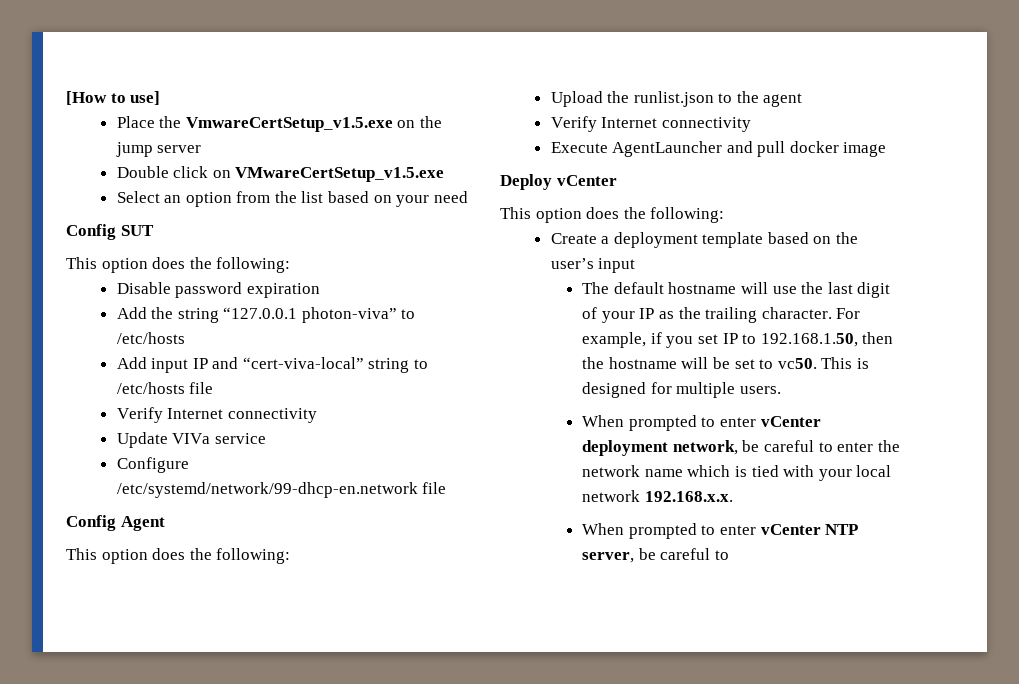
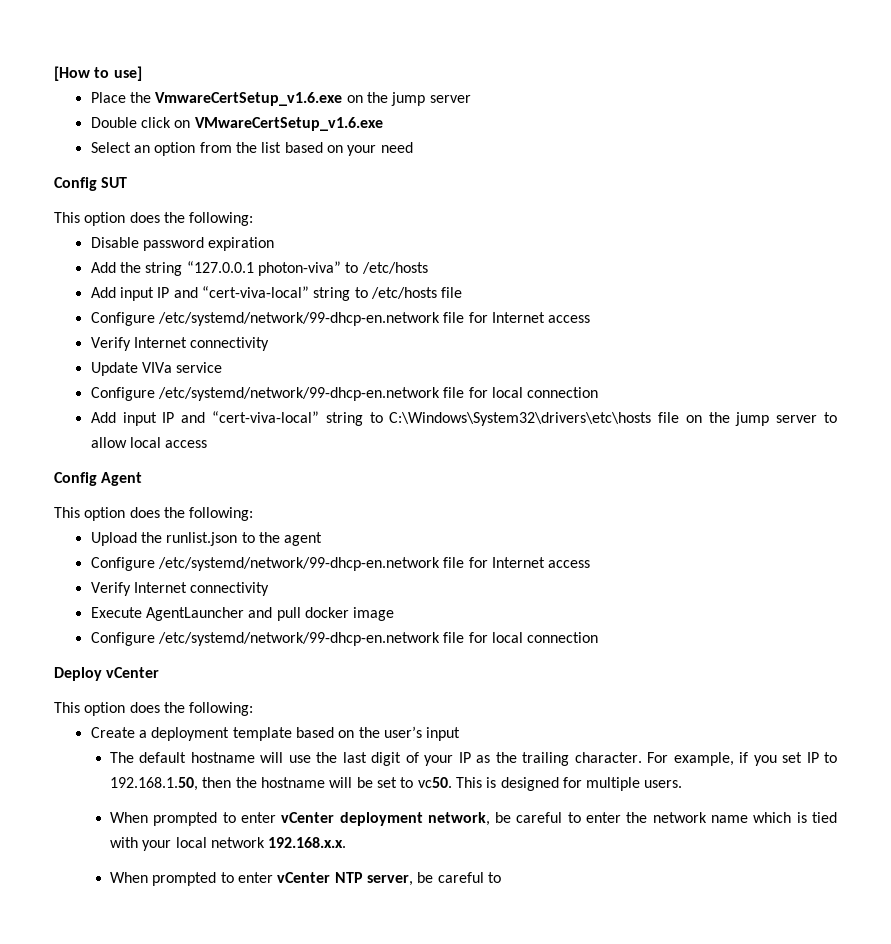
- Place the VmwareCertSetup_v1.5.exe on the jump server
+ Place the VmwareCertSetup_v1.6.exe on the jump server
- Double click on VMwareCertSetup_v1.5.exe
+ Double click on VMwareCertSetup_v1.6.exe
  Add input IP and “cert-viva-local” string to /etc/hosts file
+ Configure /etc/systemd/network/99-dhcp-en.network file for Internet access
  Update VIVa service
- Configure /etc/systemd/network/99-dhcp-en.network file
+ Configure /etc/systemd/network/99-dhcp-en.network file for local connection
+ Add input IP and “cert-viva-local” string to C:\Windows\System32\drivers\etc\hosts file on the jump server to allow local access
  Upload the runlist.json to the agent
+ Configure /etc/systemd/network/99-dhcp-en.network file for Internet access
  Execute AgentLauncher and pull docker image
+ Configure /etc/systemd/network/99-dhcp-en.network file for local connection

